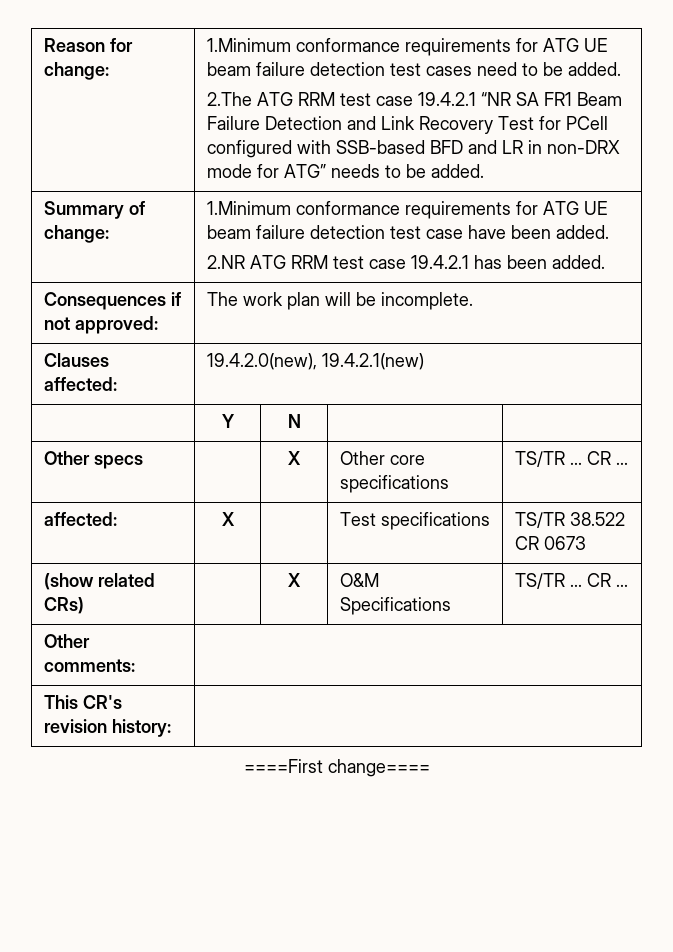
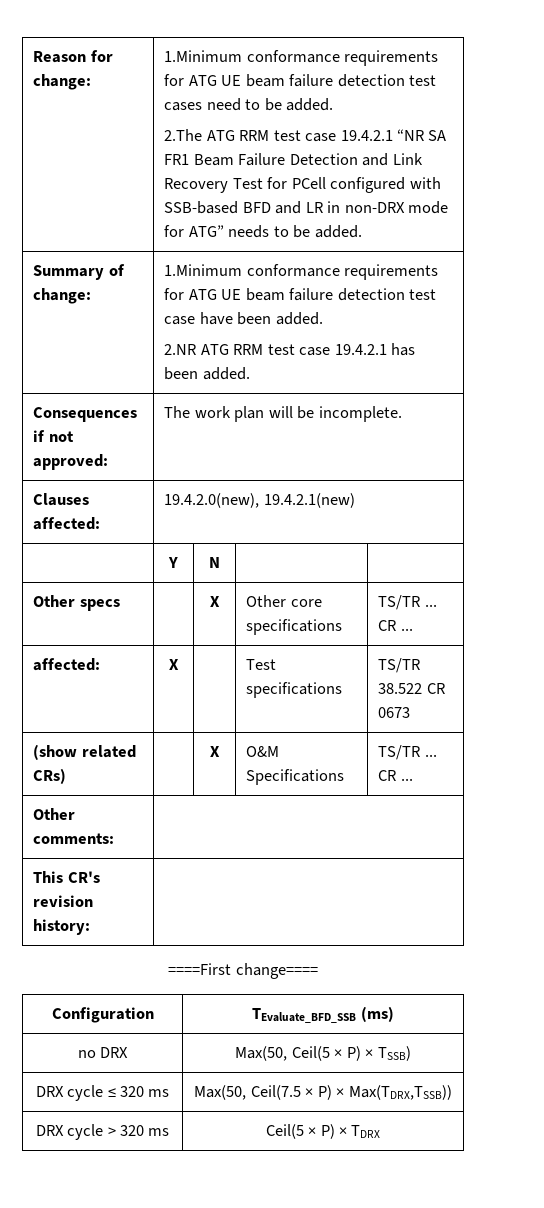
+ Configuration | TEvaluate_BFD_SSB (ms)
+ no DRX | Max(50, Ceil(5 × P) × TSSB)
+ DRX cycle ≤ 320 ms | Max(50, Ceil(7.5 × P) × Max(TDRX,TSSB))
+ DRX cycle > 320 ms | Ceil(5 × P) × TDRX

